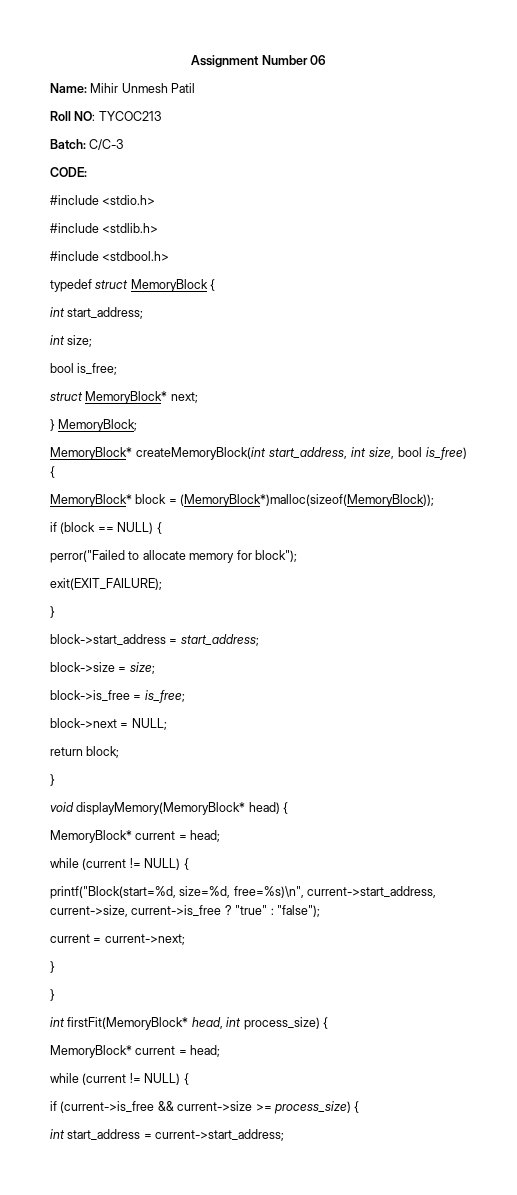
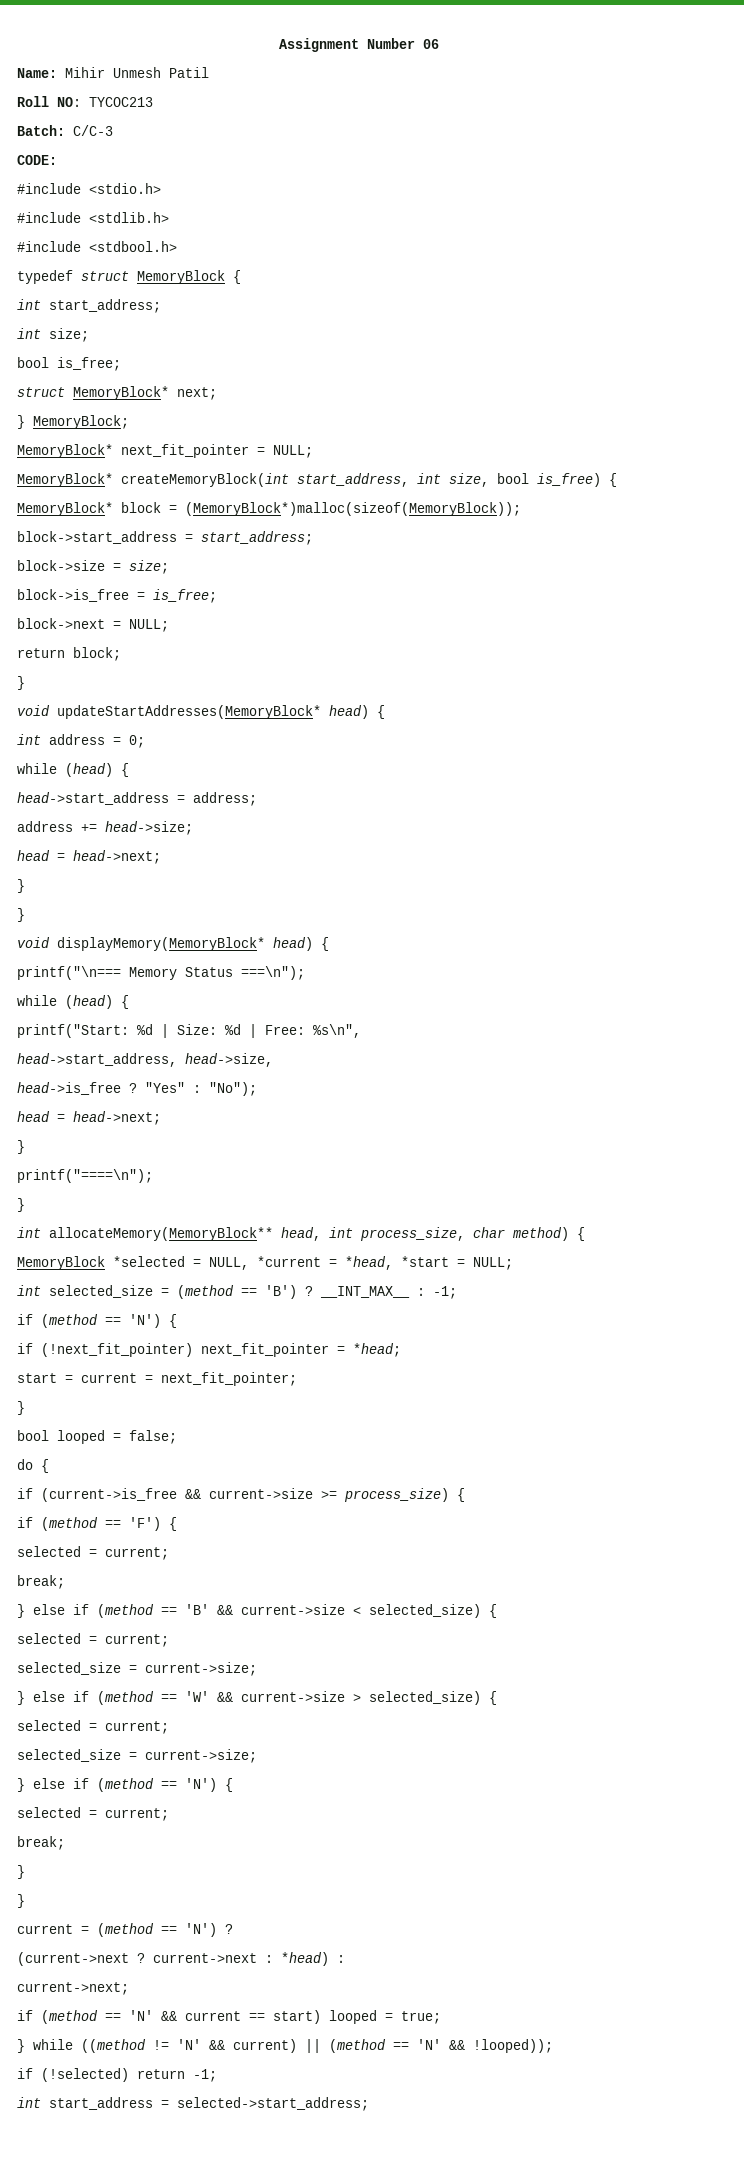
+ MemoryBlock* next_fit_pointer = NULL;
- if (block == NULL) {
- perror("Failed to allocate memory for block");
- exit(EXIT_FAILURE);
- }
+ void updateStartAddresses(MemoryBlock* head) {
+ int address = 0;
+ while (head) {
+ head->start_address = address;
+ address += head->size;
+ head = head->next;
+ }
+ }
  void displayMemory(MemoryBlock* head) {
- MemoryBlock* current = head;
- while (current != NULL) {
- printf("Block(start=%d, size=%d, free=%s)\n", current->start_address, current->size, current->is_free ? "true" : "false");
- current = current->next;
+ printf("\n=== Memory Status ===\n");
+ while (head) {
+ printf("Start: %d | Size: %d | Free: %s\n",
+ head->start_address, head->size,
+ head->is_free ? "Yes" : "No");
+ head = head->next;
  }
+ printf("====\n");
- int firstFit(MemoryBlock* head, int process_size) {
- MemoryBlock* current = head;
- while (current != NULL) {
+ int allocateMemory(MemoryBlock** head, int process_size, char method) {
+ MemoryBlock *selected = NULL, *current = *head, *start = NULL;
+ int selected_size = (method == 'B') ? __INT_MAX__ : -1;
+ if (method == 'N') {
+ if (!next_fit_pointer) next_fit_pointer = *head;
+ start = current = next_fit_pointer;
+ }
+ bool looped = false;
+ do {
+ if (method == 'F') {
+ selected = current;
+ break;
+ } else if (method == 'B' && current->size < selected_size) {
+ selected = current;
+ selected_size = current->size;
+ } else if (method == 'W' && current->size > selected_size) {
+ selected = current;
+ selected_size = current->size;
+ } else if (method == 'N') {
+ selected = current;
+ break;
+ }
+ }
+ current = (method == 'N') ?
+ (current->next ? current->next : *head) :
+ current->next;
+ if (method == 'N' && current == start) looped = true;
+ } while ((method != 'N' && current) || (method == 'N' && !looped));
+ if (!selected) return -1;
- int start_address = current->start_address;
+ int start_address = selected->start_address;

